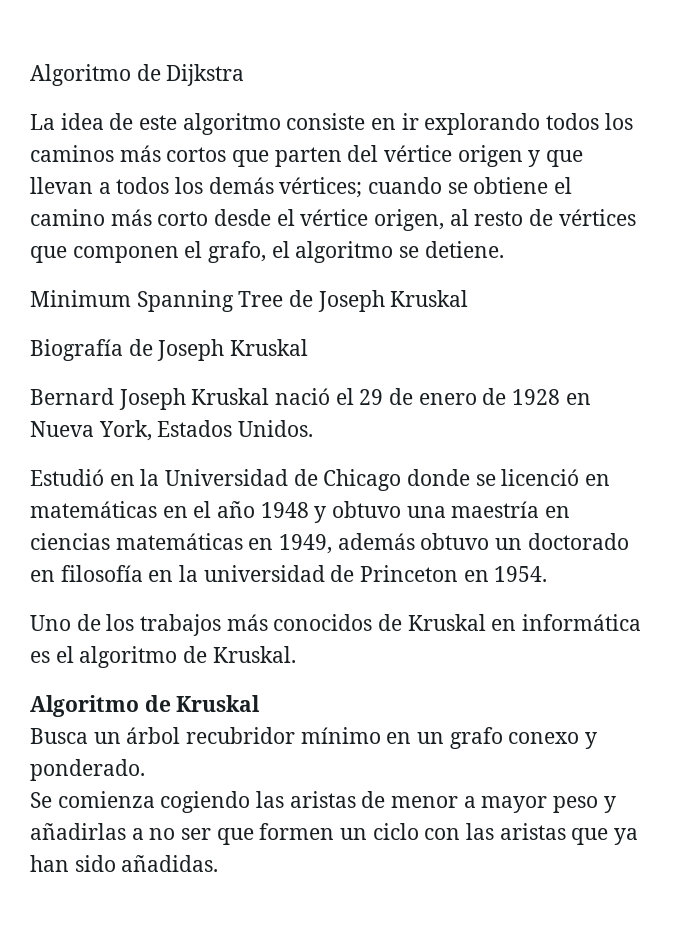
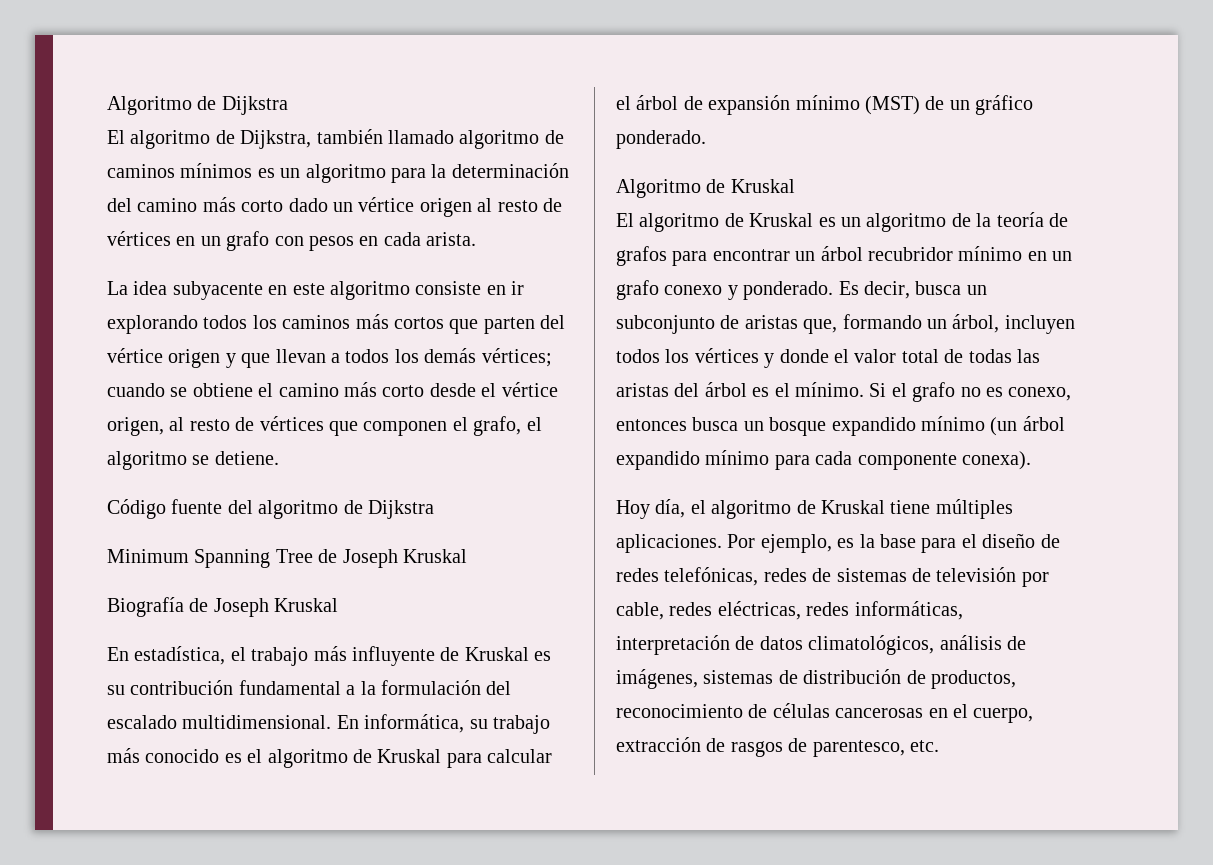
+ El algoritmo de Dijkstra, también llamado algoritmo de caminos mínimos es un algoritmo para la determinación del camino más corto dado un vértice origen al resto de vértices en un grafo con pesos en cada arista.
- La idea de este algoritmo consiste en ir explorando todos los caminos más cortos que parten del vértice origen y que llevan a todos los demás vértices; cuando se obtiene el camino más corto desde el vértice origen, al resto de vértices que componen el grafo, el algoritmo se detiene.
+ La idea subyacente en este algoritmo consiste en ir explorando todos los caminos más cortos que parten del vértice origen y que llevan a todos los demás vértices; cuando se obtiene el camino más corto desde el vértice origen, al resto de vértices que componen el grafo, el algoritmo se detiene.
+ Código fuente del algoritmo de Dijkstra
- Bernard Joseph Kruskal nació el 29 de enero de 1928 en Nueva York, Estados Unidos.
- Estudió en la Universidad de Chicago donde se licenció en matemáticas en el año 1948 y obtuvo una maestría en ciencias matemáticas en 1949, además obtuvo un doctorado en filosofía en la universidad de Princeton en 1954.
- Uno de los trabajos más conocidos de Kruskal en informática es el algoritmo de Kruskal.
+ En estadística, el trabajo más influyente de Kruskal es su contribución fundamental a la formulación del escalado multidimensional. En informática, su trabajo más conocido es el algoritmo de Kruskal para calcular el árbol de expansión mínimo (MST) de un gráfico ponderado.
  Algoritmo de Kruskal
- Busca un árbol recubridor mínimo en un grafo conexo y ponderado.
- Se comienza cogiendo las aristas de menor a mayor peso y añadirlas a no ser que formen un ciclo con las aristas que ya han sido añadidas.
+ El algoritmo de Kruskal es un algoritmo de la teoría de grafos para encontrar un árbol recubridor mínimo en un grafo conexo y ponderado. Es decir, busca un subconjunto de aristas que, formando un árbol, incluyen todos los vértices y donde el valor total de todas las aristas del árbol es el mínimo. Si el grafo no es conexo, entonces busca un bosque expandido mínimo (un árbol expandido mínimo para cada componente conexa).
+ Hoy día, el algoritmo de Kruskal tiene múltiples aplicaciones. Por ejemplo, es la base para el diseño de redes telefónicas, redes de sistemas de televisión por cable, redes eléctricas, redes informáticas, interpretación de datos climatológicos, análisis de imágenes, sistemas de distribución de productos, reconocimiento de células cancerosas en el cuerpo, extracción de rasgos de parentesco, etc.

